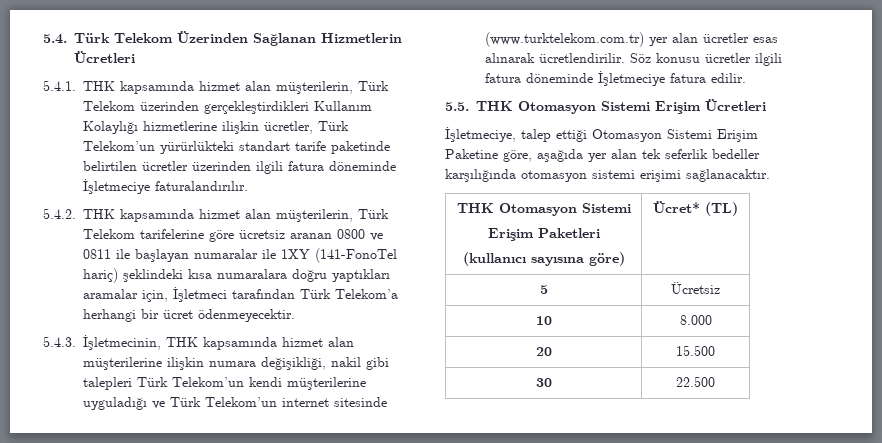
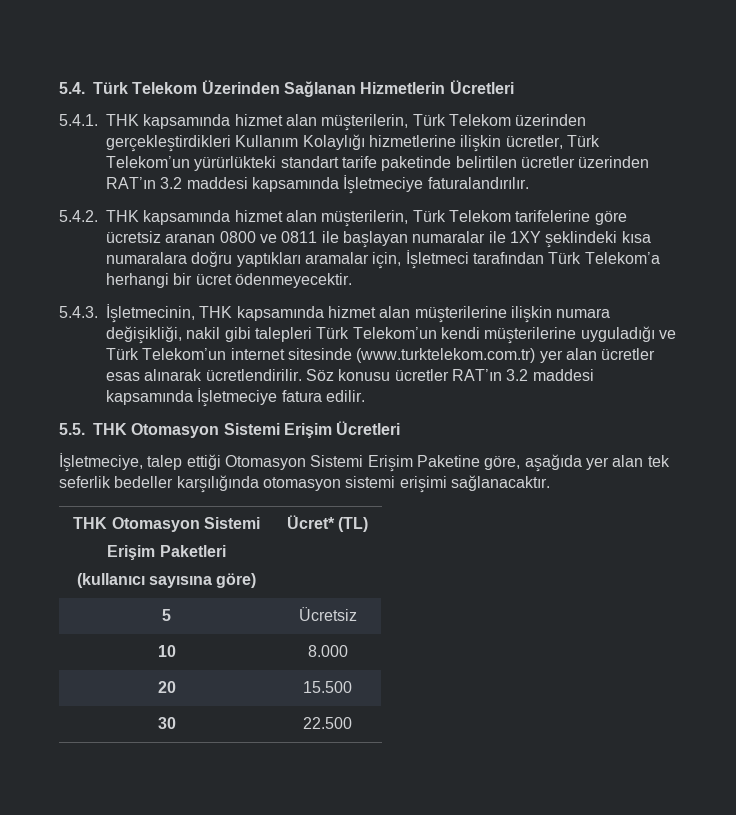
- 5.4.1. THK kapsamında hizmet alan müşterilerin, Türk Telekom üzerinden gerçekleştirdikleri Kullanım Kolaylığı hizmetlerine ilişkin ücretler, Türk Telekom’un yürürlükteki standart tarife paketinde belirtilen ücretler üzerinden ilgili fatura döneminde İşletmeciye faturalandırılır.
+ 5.4.1. THK kapsamında hizmet alan müşterilerin, Türk Telekom üzerinden gerçekleştirdikleri Kullanım Kolaylığı hizmetlerine ilişkin ücretler, Türk Telekom’un yürürlükteki standart tarife paketinde belirtilen ücretler üzerinden RAT’ın 3.2 maddesi kapsamında İşletmeciye faturalandırılır.
- 5.4.2. THK kapsamında hizmet alan müşterilerin, Türk Telekom tarifelerine göre ücretsiz aranan 0800 ve 0811 ile başlayan numaralar ile 1XY (141-FonoTel hariç) şeklindeki kısa numaralara doğru yaptıkları aramalar için, İşletmeci tarafından Türk Telekom’a herhangi bir ücret ödenmeyecektir.
+ 5.4.2. THK kapsamında hizmet alan müşterilerin, Türk Telekom tarifelerine göre ücretsiz aranan 0800 ve 0811 ile başlayan numaralar ile 1XY şeklindeki kısa numaralara doğru yaptıkları aramalar için, İşletmeci tarafından Türk Telekom’a herhangi bir ücret ödenmeyecektir.
- Söz konusu ücretler ilgili fatura döneminde İşletmeciye fatura edilir.
+ Söz konusu ücretler RAT’ın 3.2 maddesi kapsamında İşletmeciye fatura edilir.

